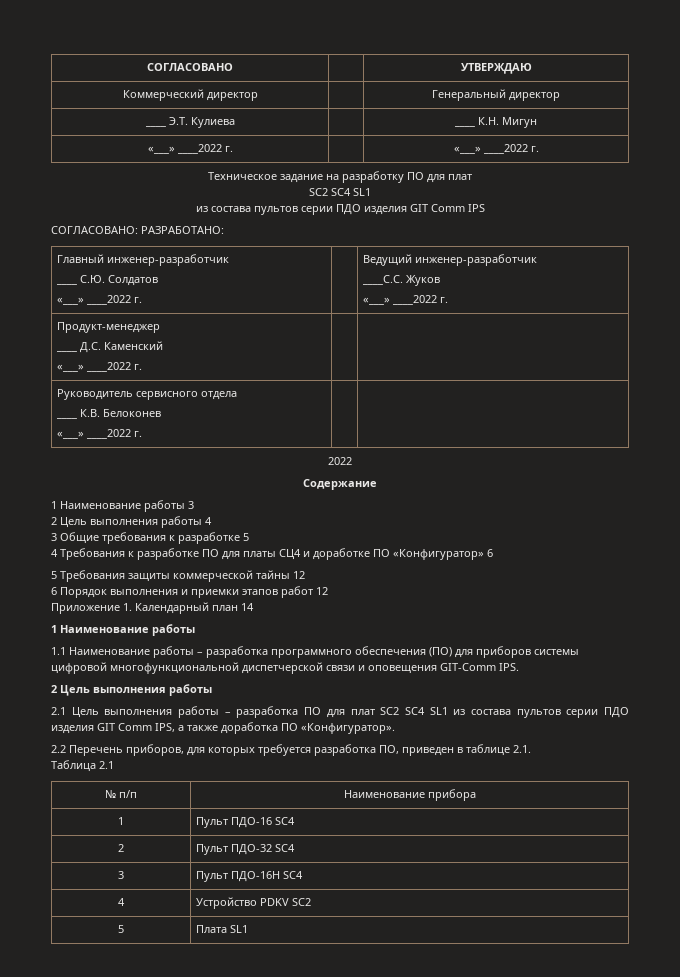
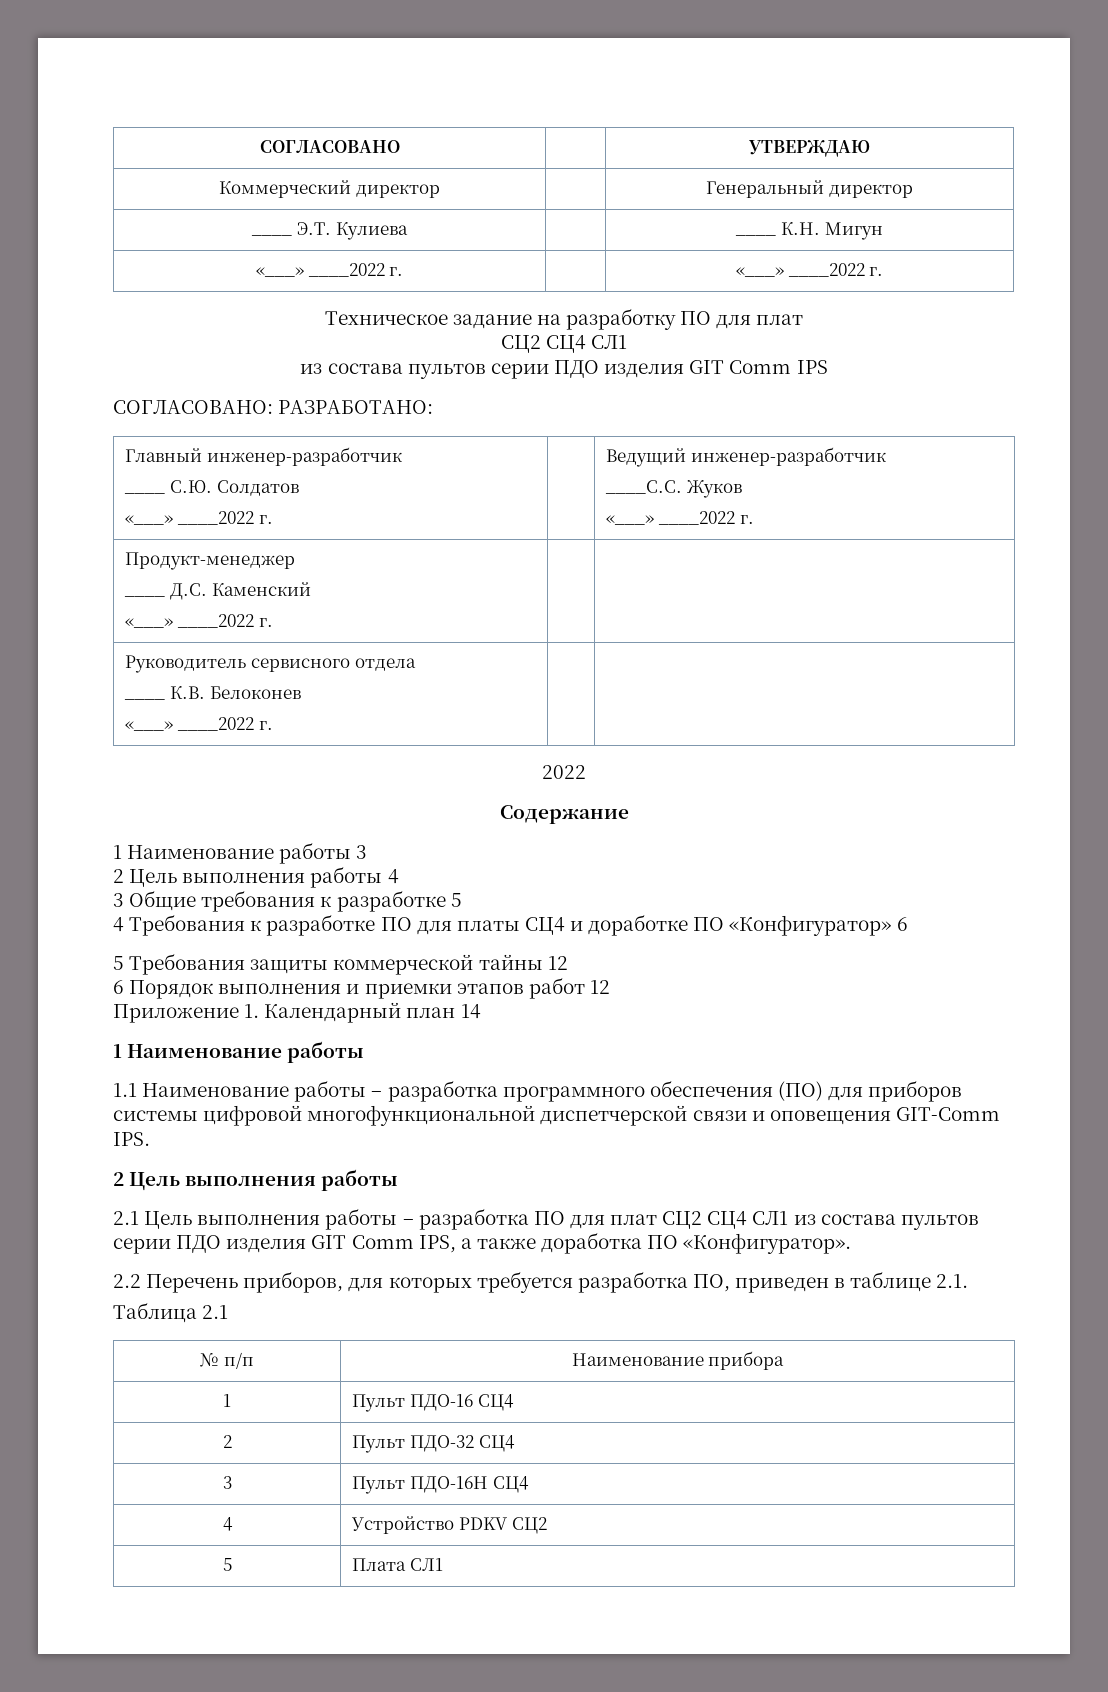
  Техническое задание на разработку ПО для плат
- SC2 SC4 SL1
+ СЦ2 СЦ4 СЛ1
- 2.1 Цель выполнения работы – разработка ПО для плат SC2 SC4 SL1 из состава пультов серии ПДО изделия GIT Comm IPS, а также доработка ПО «Конфигуратор».
+ 2.1 Цель выполнения работы – разработка ПО для плат СЦ2 СЦ4 СЛ1 из состава пультов серии ПДО изделия GIT Comm IPS, а также доработка ПО «Конфигуратор».
- 1 | Пульт ПДО-16 SC4
+ 1 | Пульт ПДО-16 СЦ4
- 2 | Пульт ПДО-32 SC4
+ 2 | Пульт ПДО-32 СЦ4
- 3 | Пульт ПДО-16Н SC4
+ 3 | Пульт ПДО-16Н СЦ4
- 4 | Устройство PDKV SC2
+ 4 | Устройство PDKV СЦ2
- 5 | Плата SL1
+ 5 | Плата СЛ1

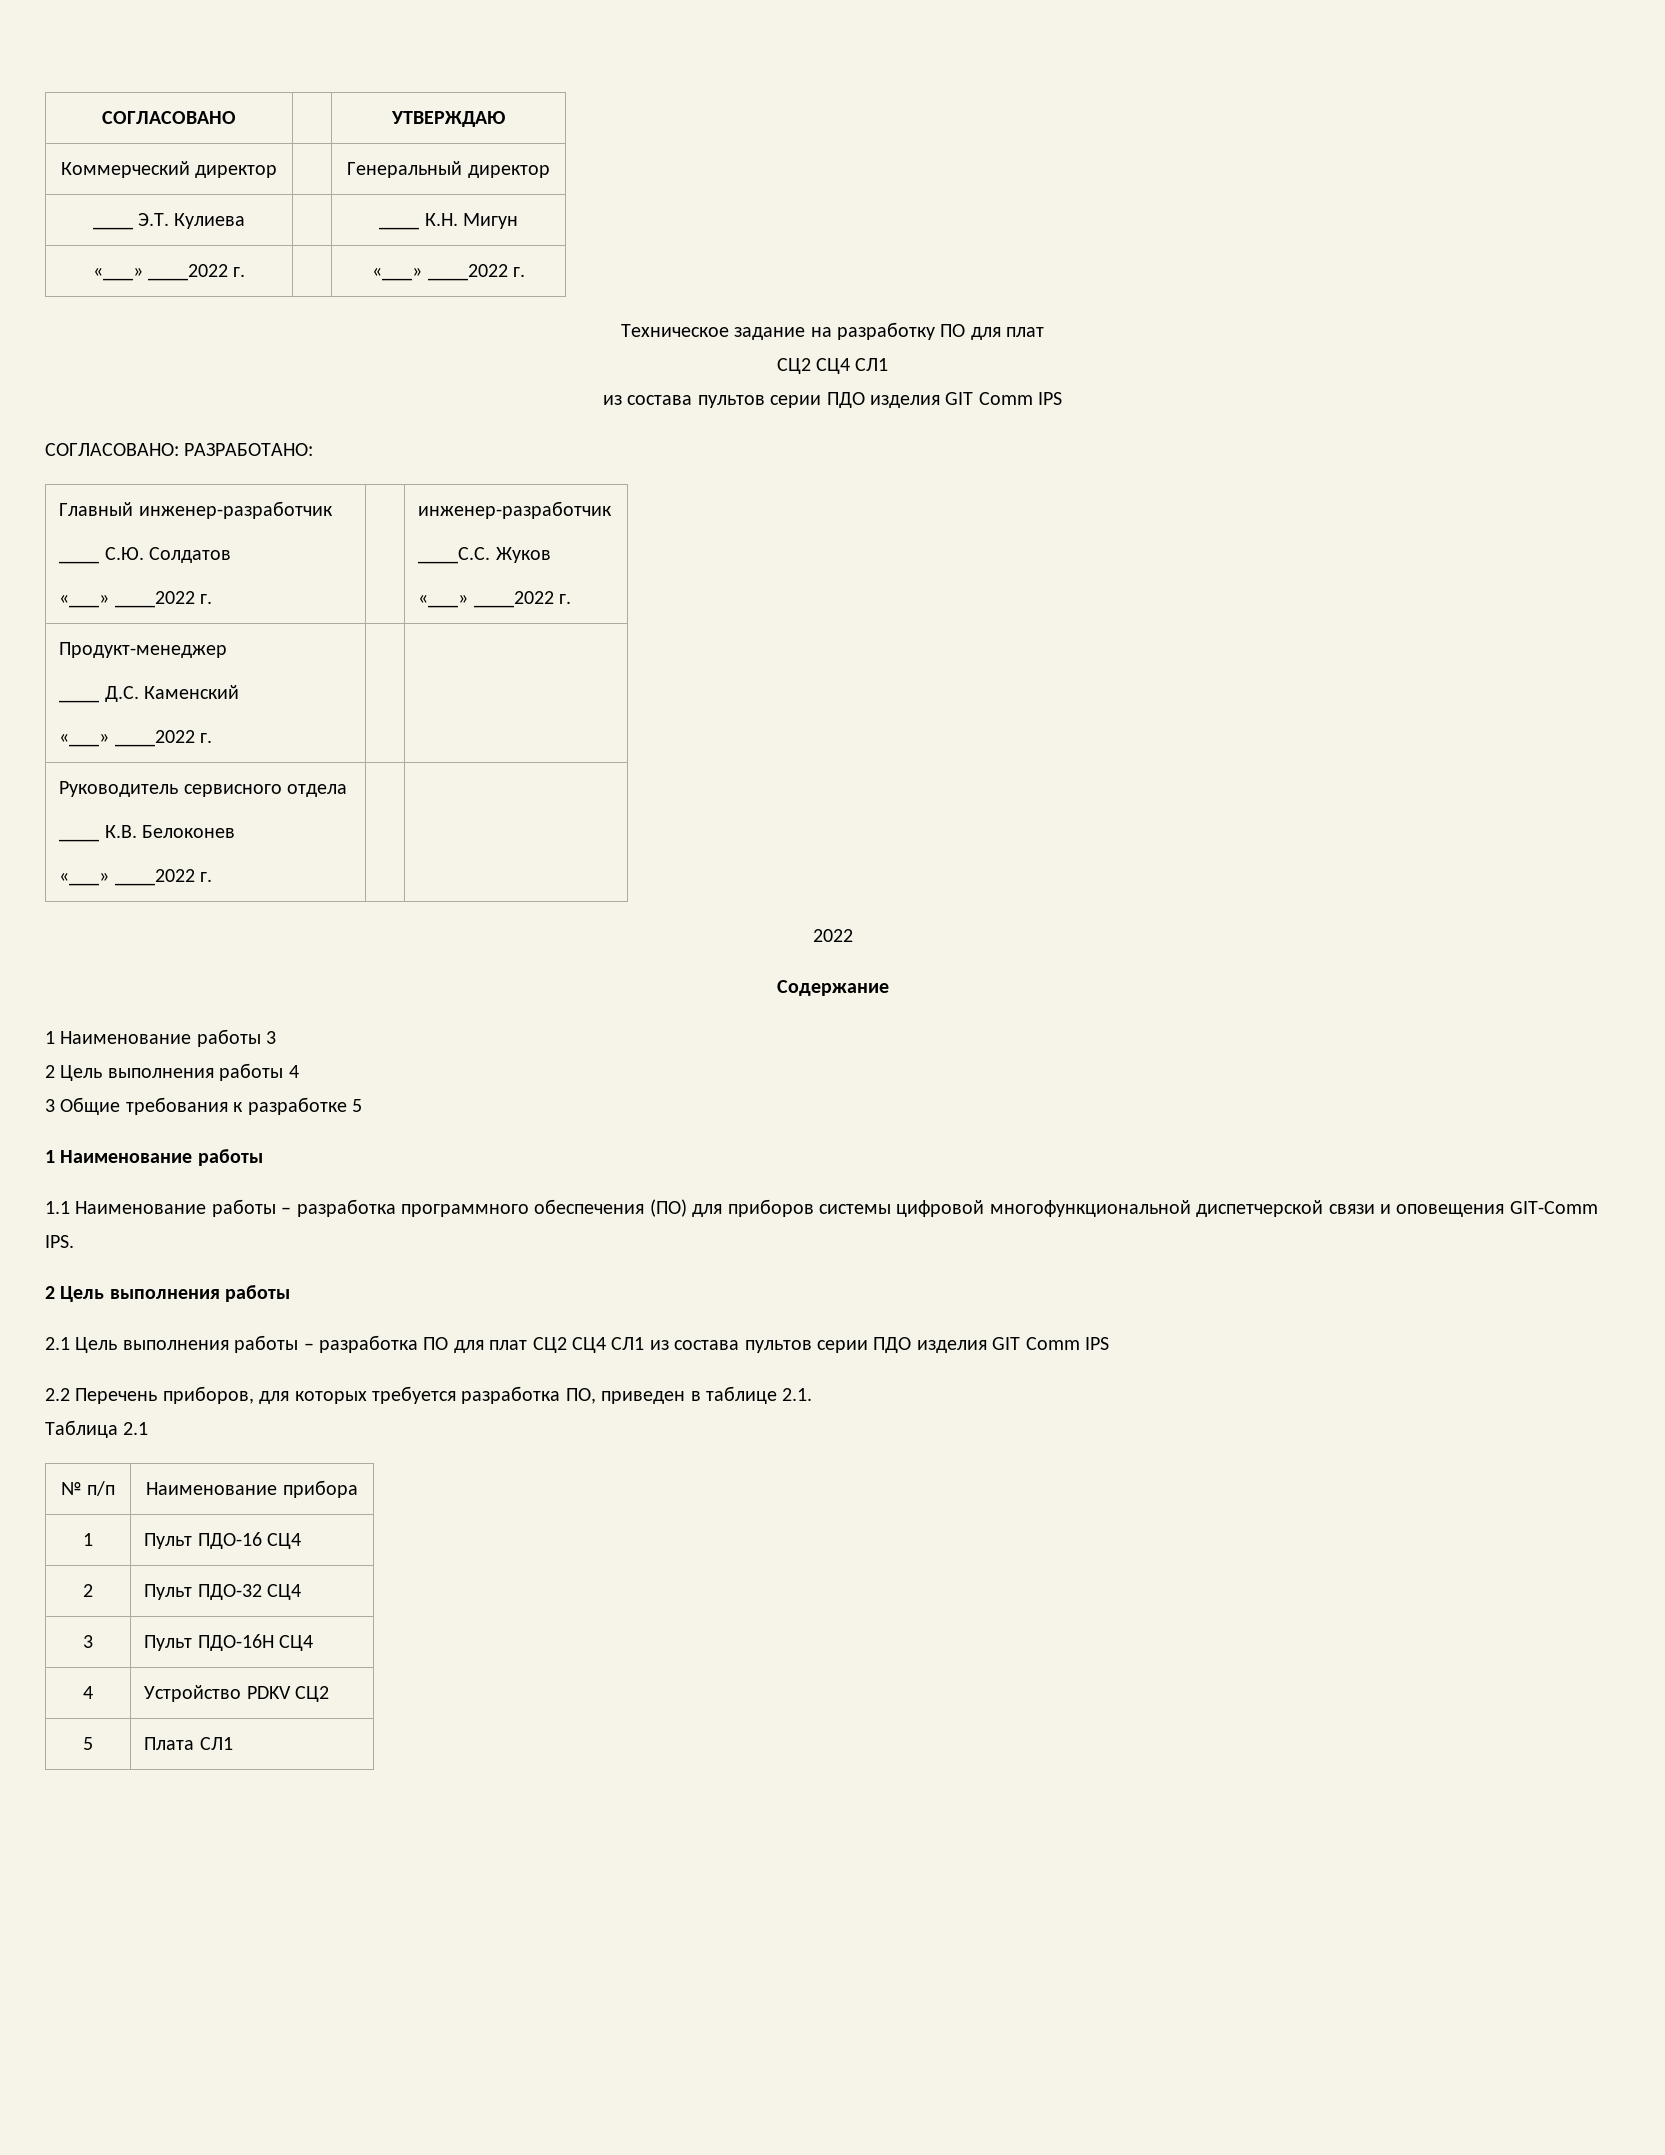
  Главный инженер-разработчик
  ____ С.Ю. Солдатов
- «___» ____2022 г. | | Ведущий инженер-разработчик
+ «___» ____2022 г. | | инженер-разработчик
- 4 Требования к разработке ПО для платы СЦ4 и доработке ПО «Конфигуратор» 6
- 5 Требования защиты коммерческой тайны 12
- 6 Порядок выполнения и приемки этапов работ 12
- Приложение 1. Календарный план 14
- 2.1 Цель выполнения работы – разработка ПО для плат СЦ2 СЦ4 СЛ1 из состава пультов серии ПДО изделия GIT Comm IPS, а также доработка ПО «Конфигуратор».
+ 2.1 Цель выполнения работы – разработка ПО для плат СЦ2 СЦ4 СЛ1 из состава пультов серии ПДО изделия GIT Comm IPS

